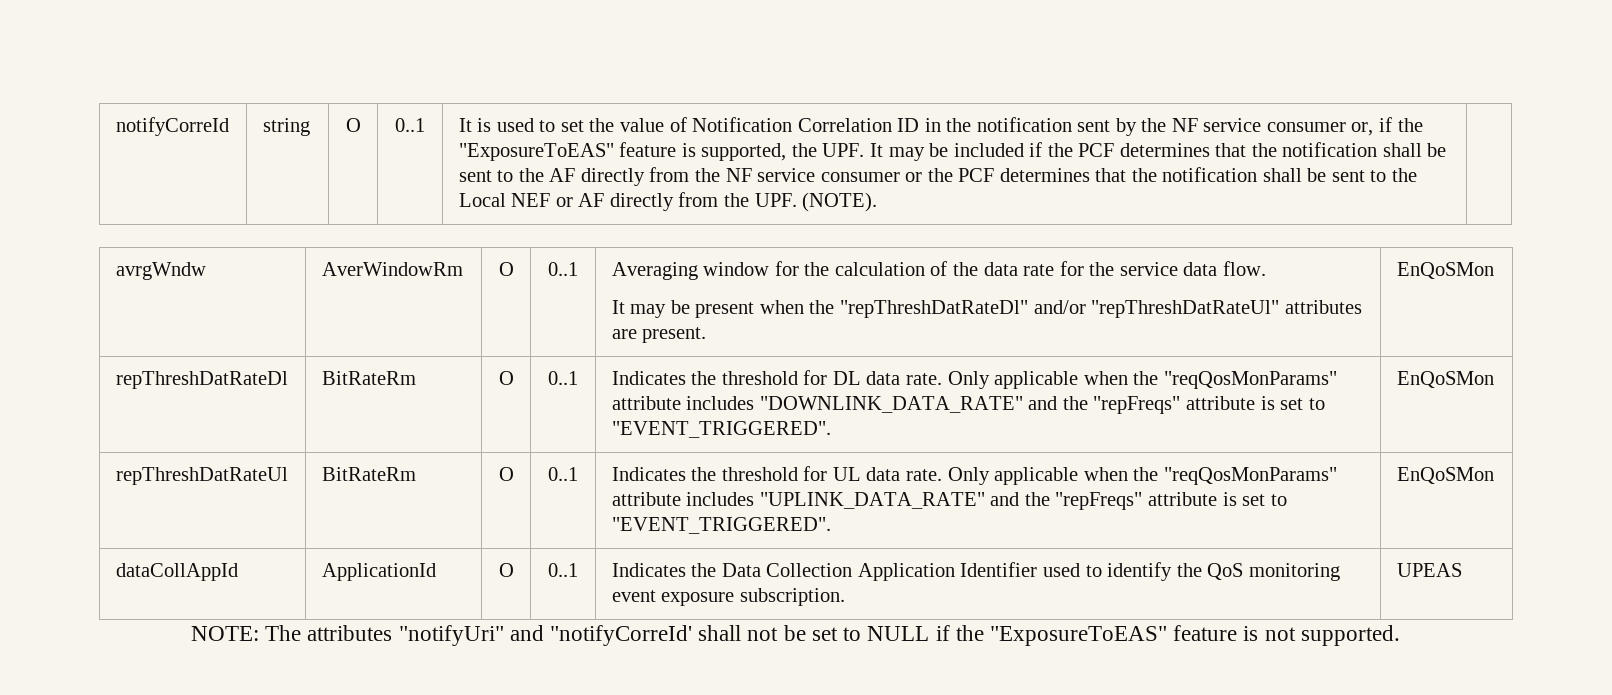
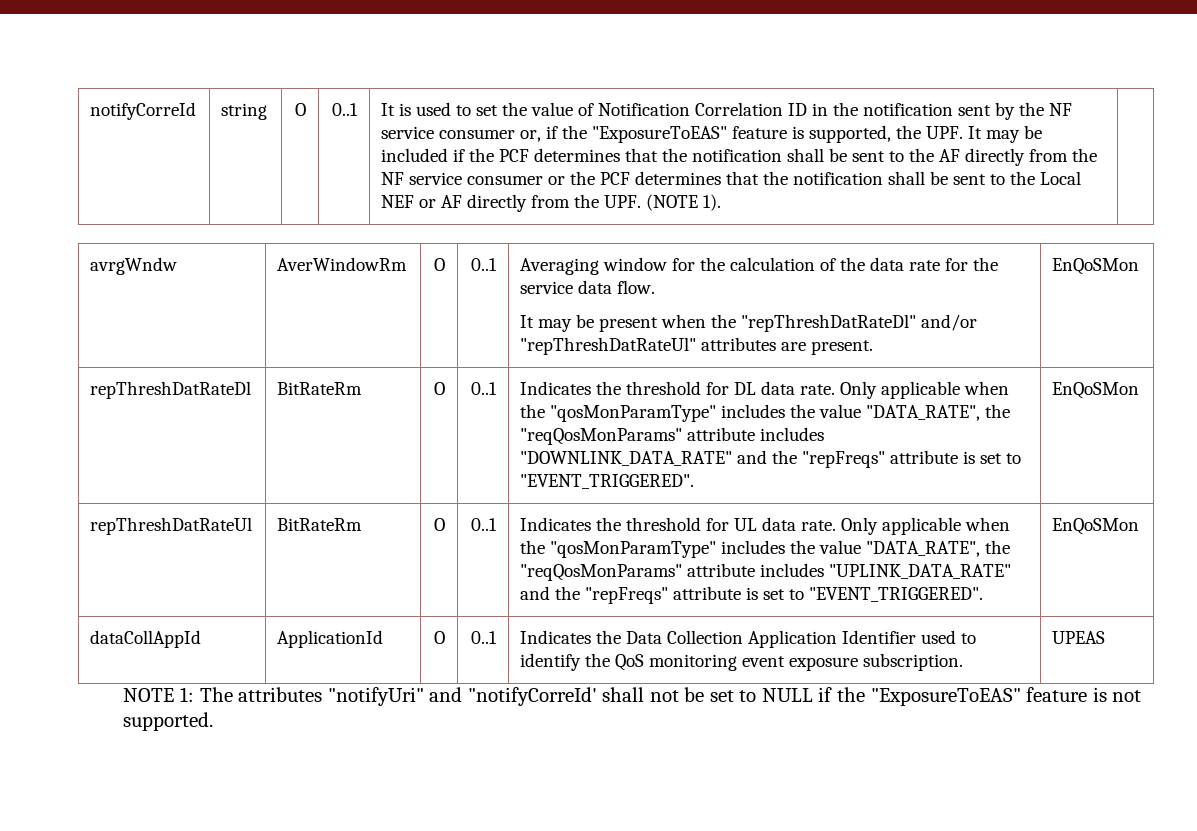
- It is used to set the value of Notification Correlation ID in the notification sent by the NF service consumer or, if the "ExposureToEAS" feature is supported, the UPF. It may be included if the PCF determines that the notification shall be sent to the AF directly from the NF service consumer or the PCF determines that the notification shall be sent to the Local NEF or AF directly from the UPF. (NOTE).
+ It is used to set the value of Notification Correlation ID in the notification sent by the NF service consumer or, if the "ExposureToEAS" feature is supported, the UPF. It may be included if the PCF determines that the notification shall be sent to the AF directly from the NF service consumer or the PCF determines that the notification shall be sent to the Local NEF or AF directly from the UPF. (NOTE 1).
- repThreshDatRateDl | BitRateRm | O | 0..1 | Indicates the threshold for DL data rate. Only applicable when the "reqQosMonParams" attribute includes "DOWNLINK_DATA_RATE" and the "repFreqs" attribute is set to "EVENT_TRIGGERED". | EnQoSMon
+ repThreshDatRateDl | BitRateRm | O | 0..1 | Indicates the threshold for DL data rate. Only applicable when the "qosMonParamType" includes the value "DATA_RATE", the "reqQosMonParams" attribute includes "DOWNLINK_DATA_RATE" and the "repFreqs" attribute is set to "EVENT_TRIGGERED". | EnQoSMon
- repThreshDatRateUl | BitRateRm | O | 0..1 | Indicates the threshold for UL data rate. Only applicable when the "reqQosMonParams" attribute includes "UPLINK_DATA_RATE" and the "repFreqs" attribute is set to "EVENT_TRIGGERED". | EnQoSMon
+ repThreshDatRateUl | BitRateRm | O | 0..1 | Indicates the threshold for UL data rate. Only applicable when the "qosMonParamType" includes the value "DATA_RATE", the "reqQosMonParams" attribute includes "UPLINK_DATA_RATE" and the "repFreqs" attribute is set to "EVENT_TRIGGERED". | EnQoSMon
- NOTE: The attributes "notifyUri" and "notifyCorreId' shall not be set to NULL if the "ExposureToEAS" feature is not supported.
+ NOTE 1: The attributes "notifyUri" and "notifyCorreId' shall not be set to NULL if the "ExposureToEAS" feature is not supported.

